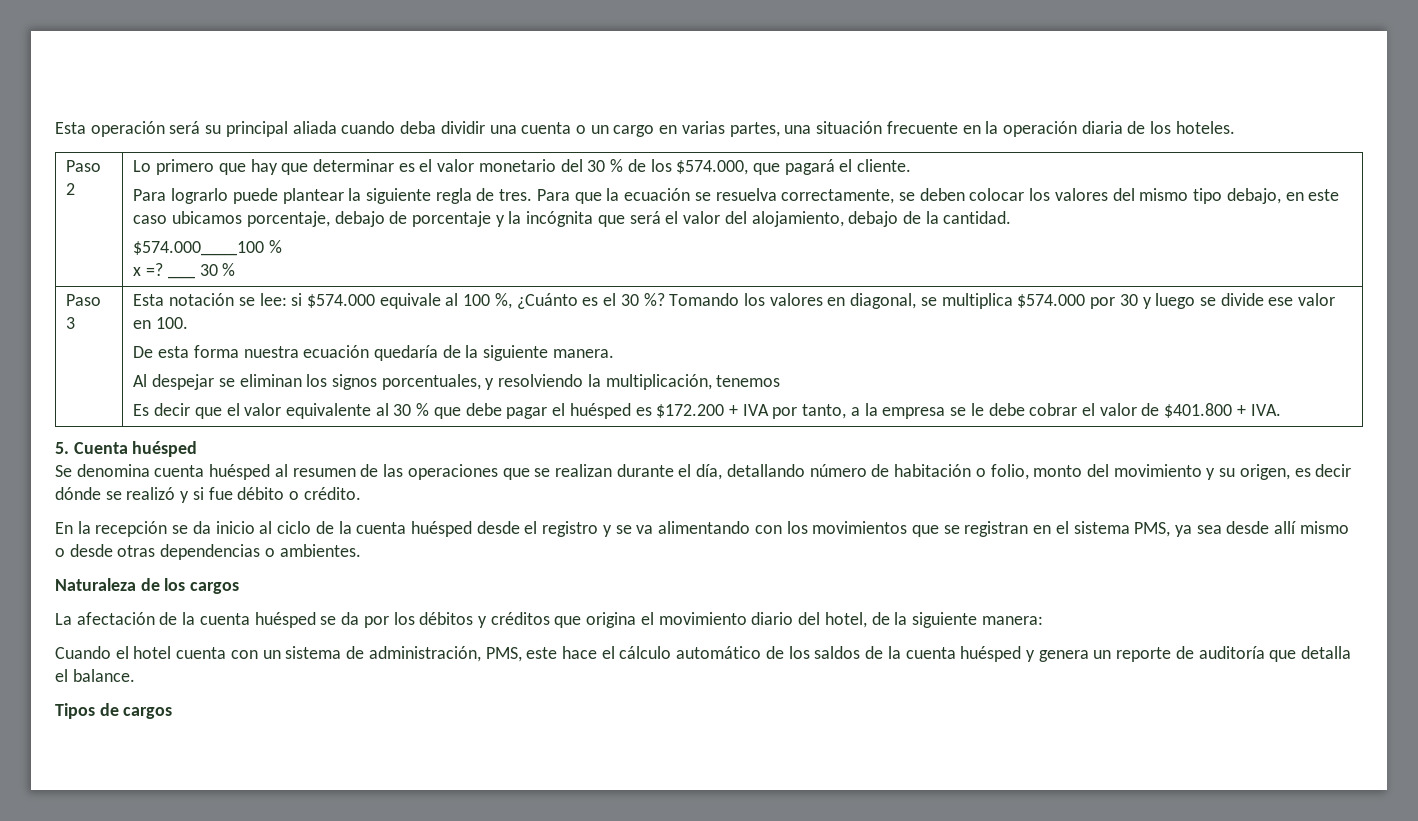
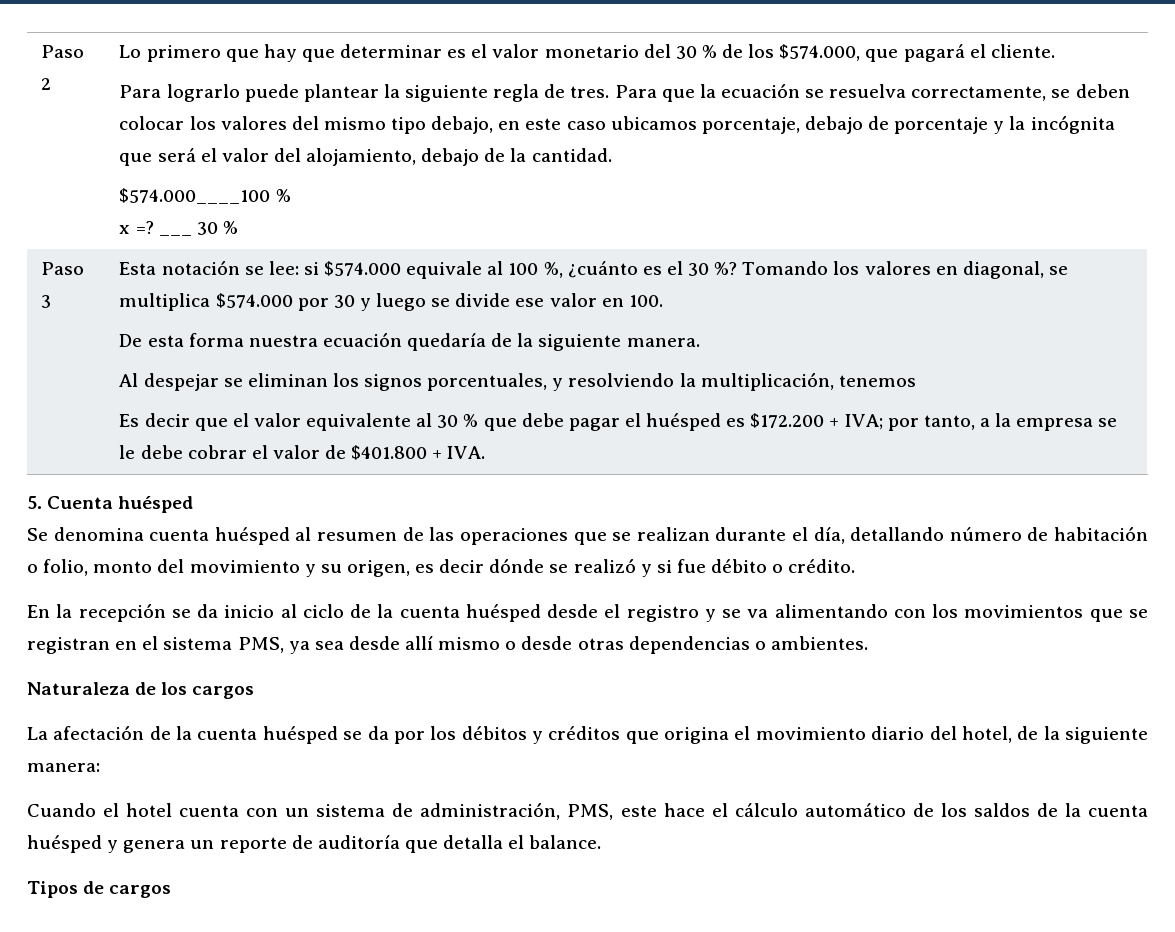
- Esta operación será su principal aliada cuando deba dividir una cuenta o un cargo en varias partes, una situación frecuente en la operación diaria de los hoteles.
- Esta notación se lee: si $574.000 equivale al 100 %, ¿Cuánto es el 30 %?
+ Esta notación se lee: si $574.000 equivale al 100 %, ¿cuánto es el 30 %?
- Es decir que el valor equivalente al 30 % que debe pagar el huésped es $172.200 + IVA por tanto, a la empresa se le debe cobrar el valor de $401.800 + IVA.
+ Es decir que el valor equivalente al 30 % que debe pagar el huésped es $172.200 + IVA; por tanto, a la empresa se le debe cobrar el valor de $401.800 + IVA.

